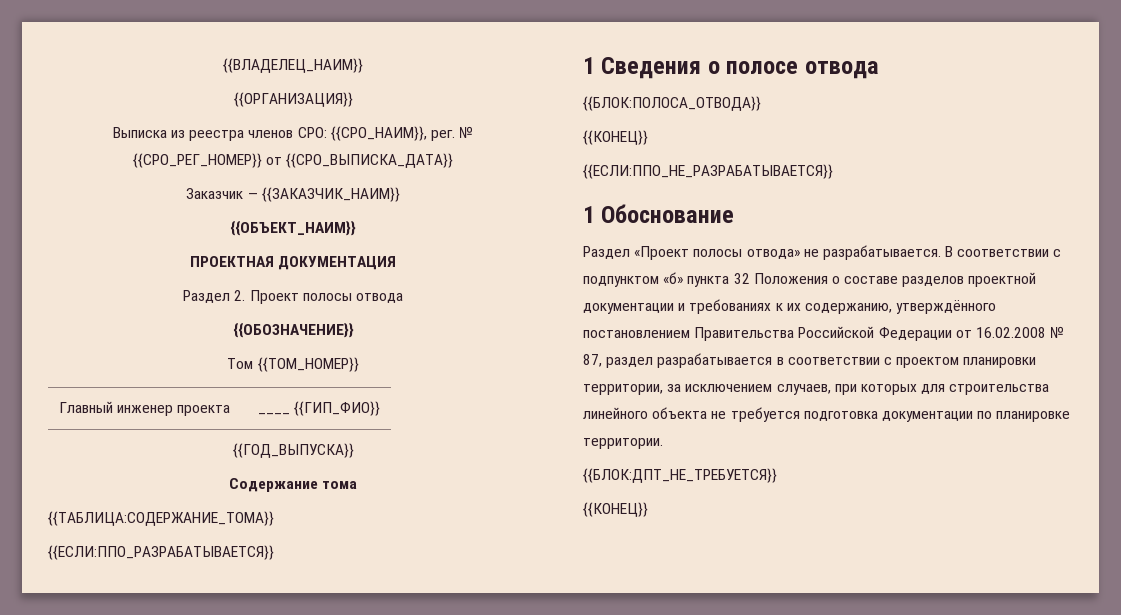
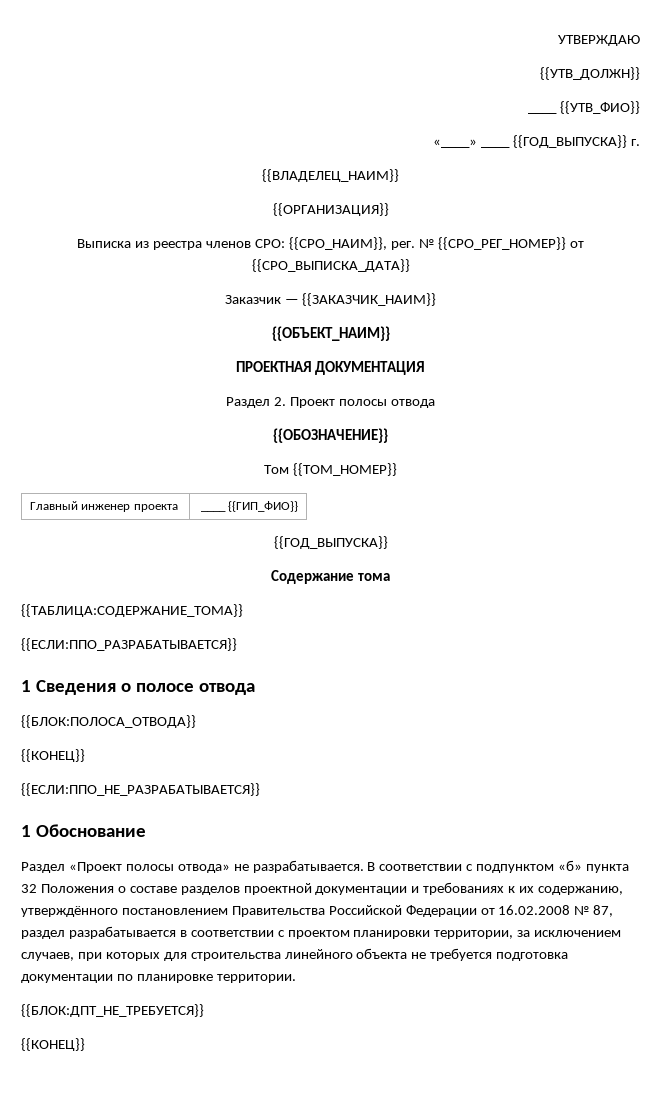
+ УТВЕРЖДАЮ
+ {{УТВ_ДОЛЖН}}
+ ____ {{УТВ_ФИО}}
+ «____» ____ {{ГОД_ВЫПУСКА}} г.

